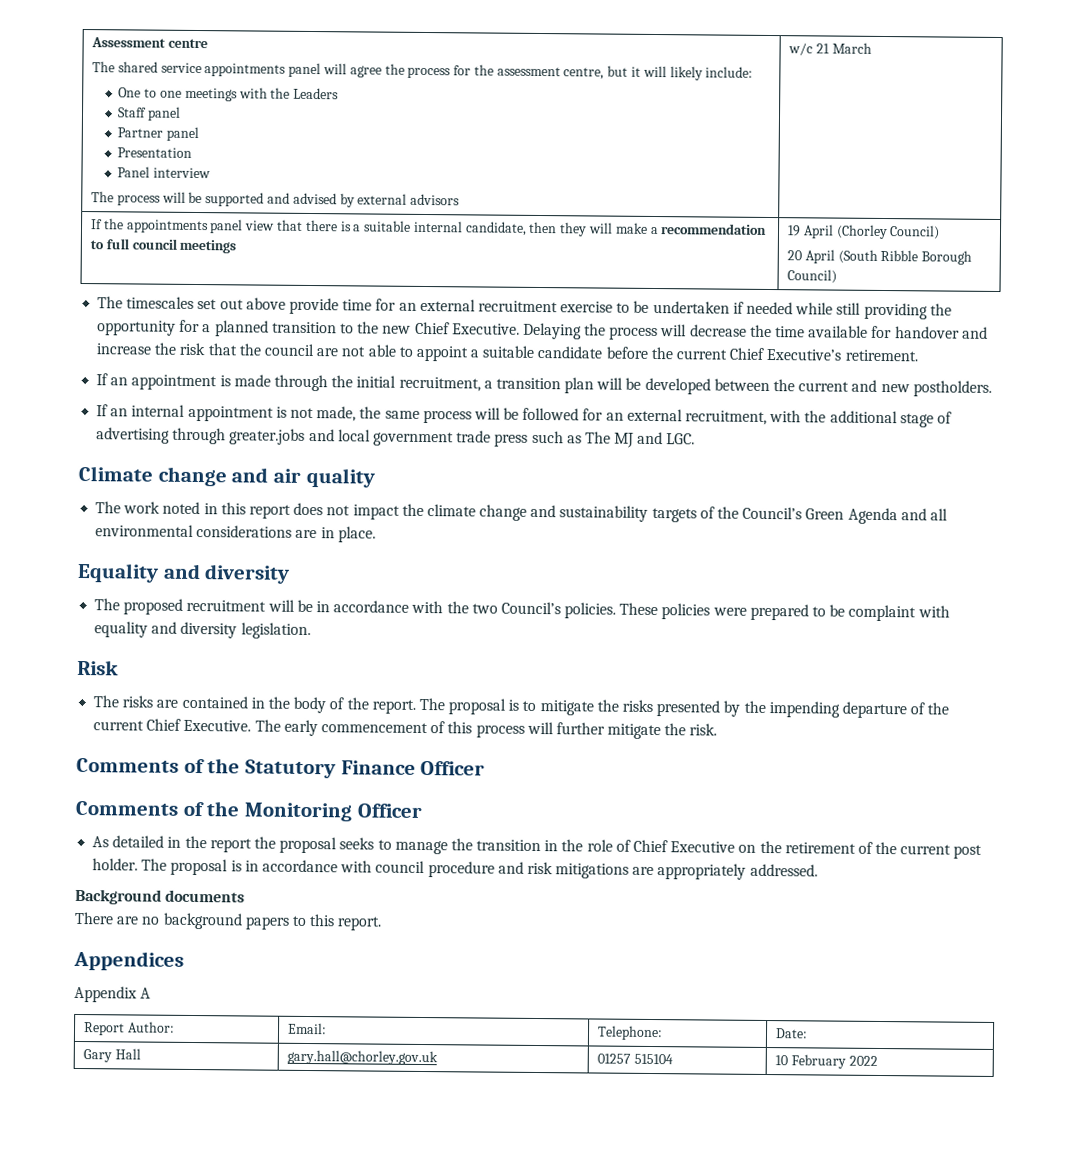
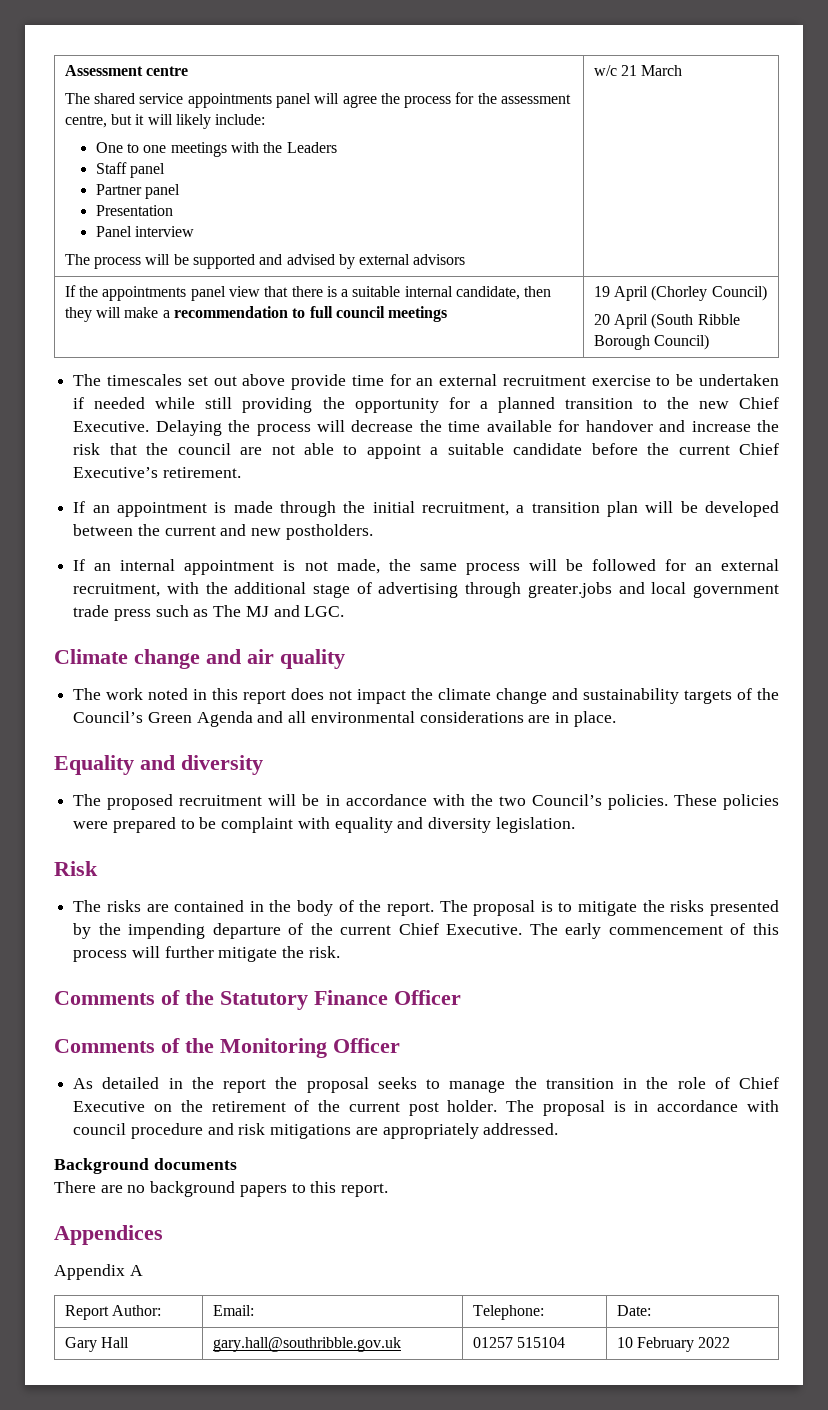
- Gary Hall | gary.hall@chorley.gov.uk | 01257 515104 | 10 February 2022
+ Gary Hall | gary.hall@southribble.gov.uk | 01257 515104 | 10 February 2022

